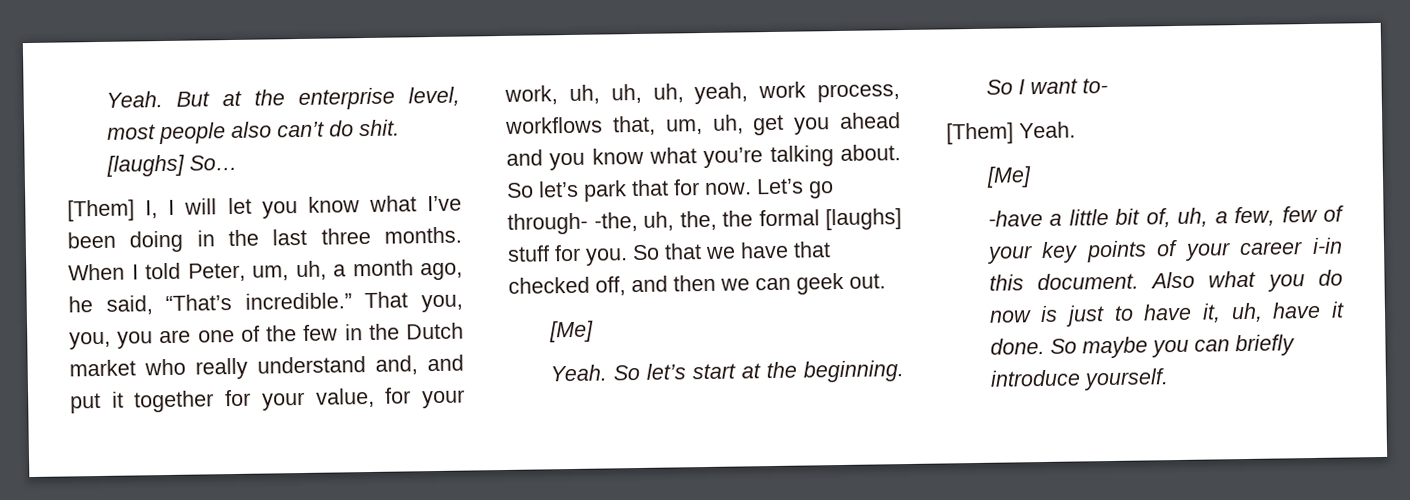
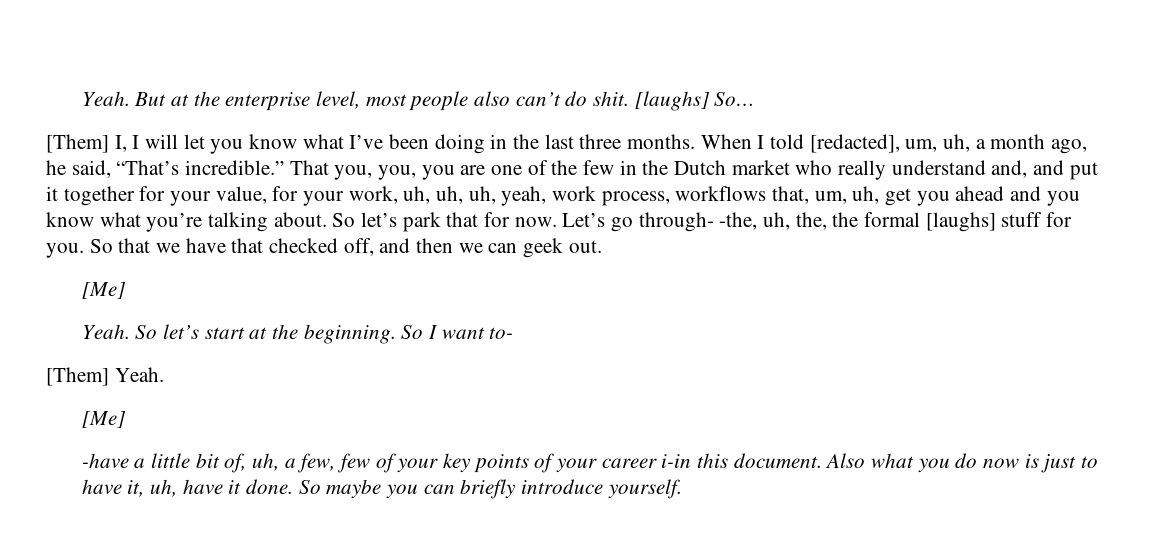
- When I told Peter, um, uh, a month ago, he said, “That’s incredible.”
+ When I told [redacted], um, uh, a month ago, he said, “That’s incredible.”

